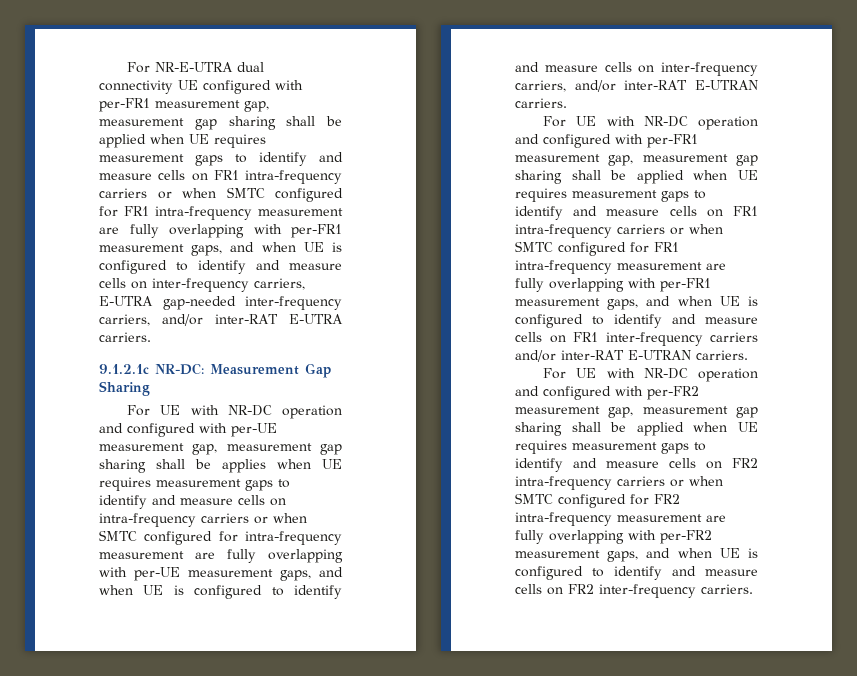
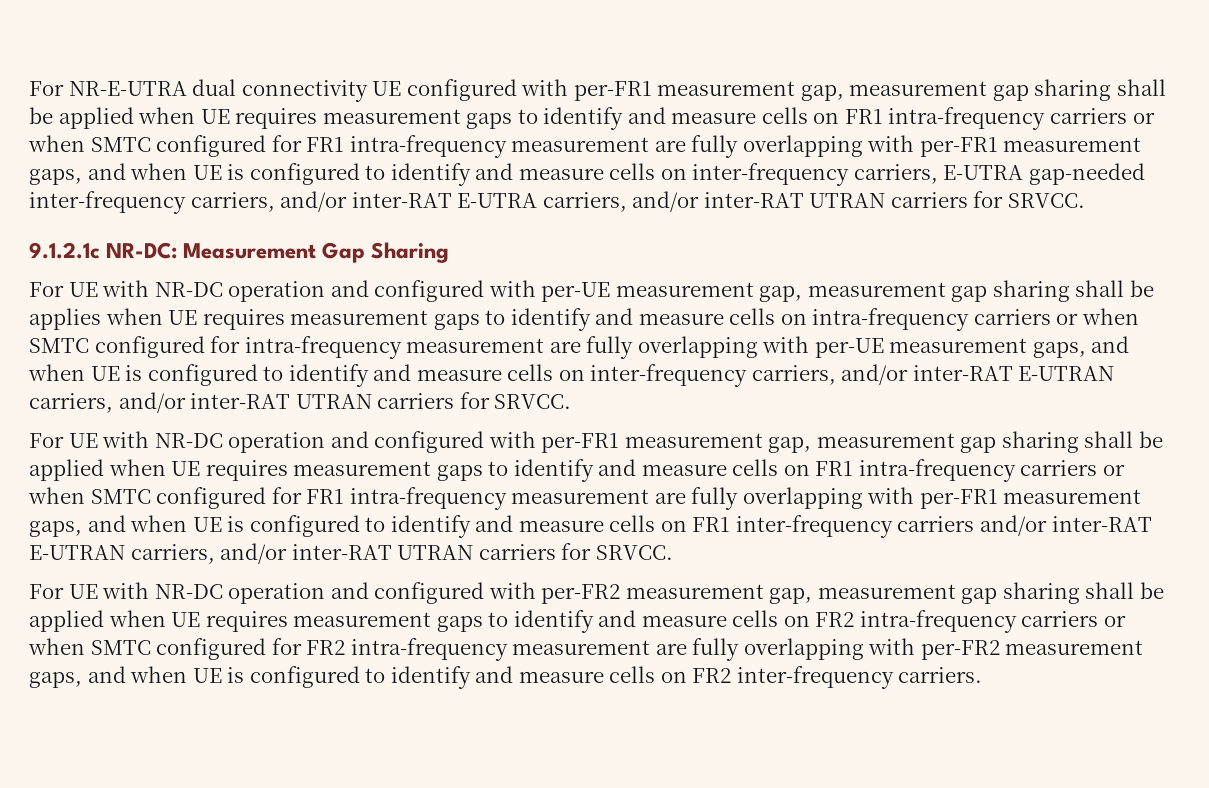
- For NR-E-UTRA dual connectivity UE configured with per-FR1 measurement gap, measurement gap sharing shall be applied when UE requires measurement gaps to identify and measure cells on FR1 intra-frequency carriers or when SMTC configured for FR1 intra-frequency measurement are fully overlapping with per-FR1 measurement gaps, and when UE is configured to identify and measure cells on inter-frequency carriers, E-UTRA gap-needed inter-frequency carriers, and/or inter-RAT E-UTRA carriers.
+ For NR-E-UTRA dual connectivity UE configured with per-FR1 measurement gap, measurement gap sharing shall be applied when UE requires measurement gaps to identify and measure cells on FR1 intra-frequency carriers or when SMTC configured for FR1 intra-frequency measurement are fully overlapping with per-FR1 measurement gaps, and when UE is configured to identify and measure cells on inter-frequency carriers, E-UTRA gap-needed inter-frequency carriers, and/or inter-RAT E-UTRA carriers, and/or inter-RAT UTRAN carriers for SRVCC.
- For UE with NR-DC operation and configured with per-UE measurement gap, measurement gap sharing shall be applies when UE requires measurement gaps to identify and measure cells on intra-frequency carriers or when SMTC configured for intra-frequency measurement are fully overlapping with per-UE measurement gaps, and when UE is configured to identify and measure cells on inter-frequency carriers, and/or inter-RAT E-UTRAN carriers.
+ For UE with NR-DC operation and configured with per-UE measurement gap, measurement gap sharing shall be applies when UE requires measurement gaps to identify and measure cells on intra-frequency carriers or when SMTC configured for intra-frequency measurement are fully overlapping with per-UE measurement gaps, and when UE is configured to identify and measure cells on inter-frequency carriers, and/or inter-RAT E-UTRAN carriers, and/or inter-RAT UTRAN carriers for SRVCC.
- For UE with NR-DC operation and configured with per-FR1 measurement gap, measurement gap sharing shall be applied when UE requires measurement gaps to identify and measure cells on FR1 intra-frequency carriers or when SMTC configured for FR1 intra-frequency measurement are fully overlapping with per-FR1 measurement gaps, and when UE is configured to identify and measure cells on FR1 inter-frequency carriers and/or inter-RAT E-UTRAN carriers.
+ For UE with NR-DC operation and configured with per-FR1 measurement gap, measurement gap sharing shall be applied when UE requires measurement gaps to identify and measure cells on FR1 intra-frequency carriers or when SMTC configured for FR1 intra-frequency measurement are fully overlapping with per-FR1 measurement gaps, and when UE is configured to identify and measure cells on FR1 inter-frequency carriers and/or inter-RAT E-UTRAN carriers, and/or inter-RAT UTRAN carriers for SRVCC.

